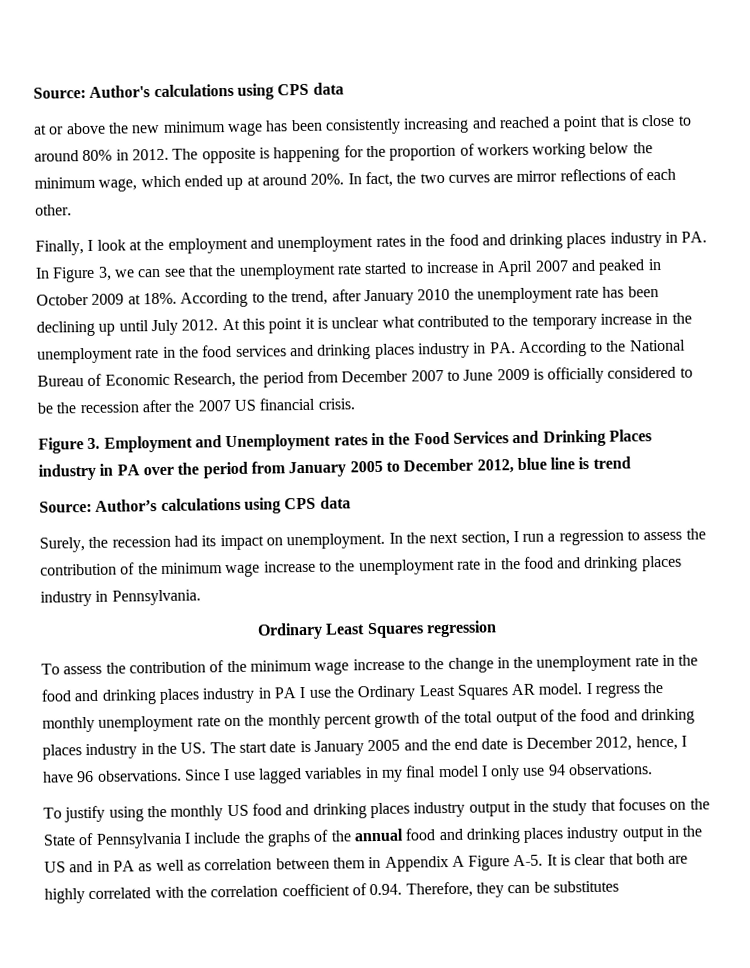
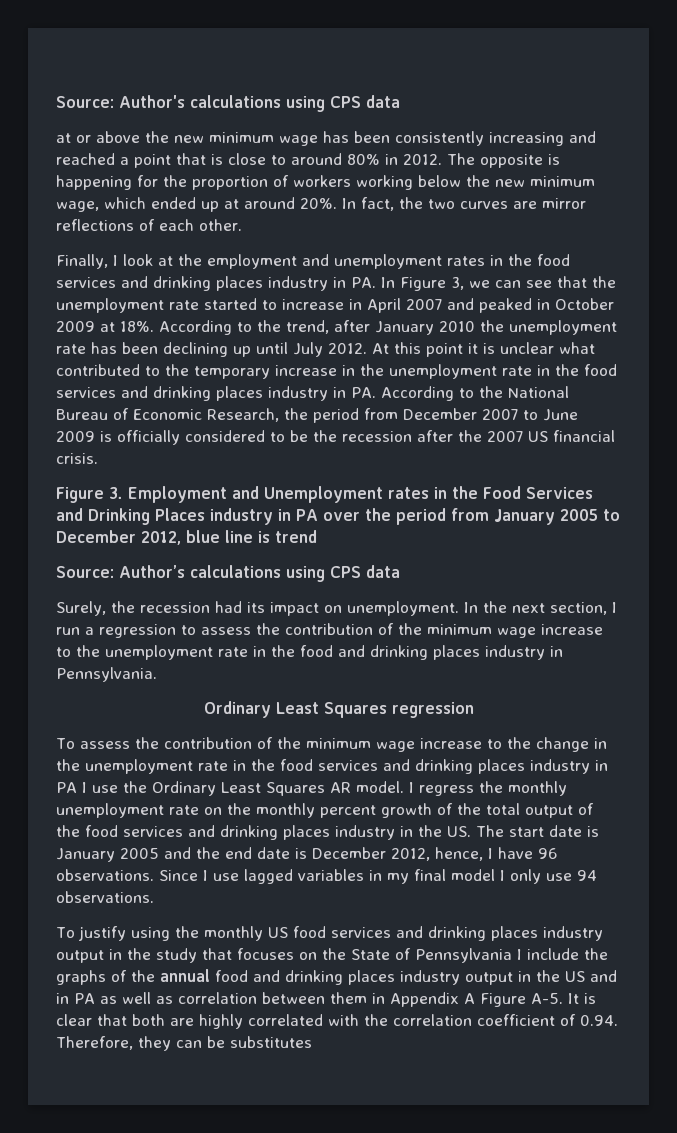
- The opposite is happening for the proportion of workers working below the minimum wage, which ended up at around 20%.
+ The opposite is happening for the proportion of workers working below the new minimum wage, which ended up at around 20%.
- Finally, I look at the employment and unemployment rates in the food and drinking places industry in PA. In Figure 3, we can see that the unemployment rate started to increase in April 2007 and peaked in October 2009 at 18%.
+ Finally, I look at the employment and unemployment rates in the food services and drinking places industry in PA. In Figure 3, we can see that the unemployment rate started to increase in April 2007 and peaked in October 2009 at 18%.
- To assess the contribution of the minimum wage increase to the change in the unemployment rate in the food and drinking places industry in PA I use the Ordinary Least Squares AR model.
+ To assess the contribution of the minimum wage increase to the change in the unemployment rate in the food services and drinking places industry in PA I use the Ordinary Least Squares AR model.
- I regress the monthly unemployment rate on the monthly percent growth of the total output of the food and drinking places industry in the US. The start date is January 2005 and the end date is December 2012, hence, I have 96 observations.
+ I regress the monthly unemployment rate on the monthly percent growth of the total output of the food services and drinking places industry in the US. The start date is January 2005 and the end date is December 2012, hence, I have 96 observations.
- To justify using the monthly US food and drinking places industry output in the study that focuses on the State of Pennsylvania I include the graphs of the annual food and drinking places industry output in the US and in PA as well as correlation between them in Appendix A Figure A-5. It is clear that both are highly correlated with the correlation coefficient of 0.94. Therefore, they can be substitutes
+ To justify using the monthly US food services and drinking places industry output in the study that focuses on the State of Pennsylvania I include the graphs of the annual food and drinking places industry output in the US and in PA as well as correlation between them in Appendix A Figure A-5. It is clear that both are highly correlated with the correlation coefficient of 0.94. Therefore, they can be substitutes

